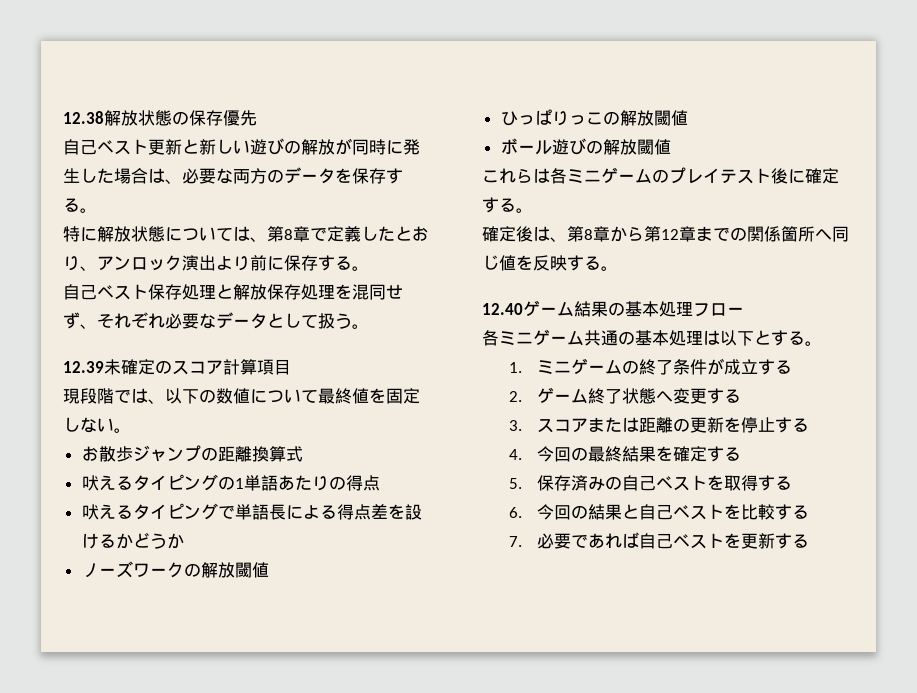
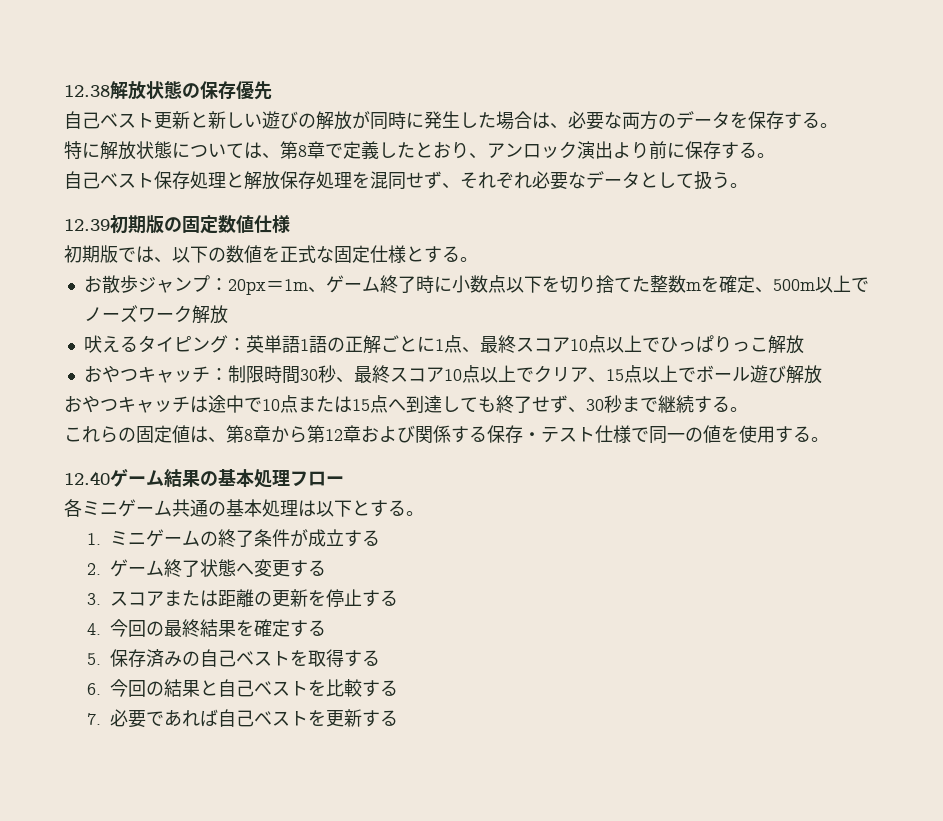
- 12.39未確定のスコア計算項目
- 現段階では、以下の数値について最終値を固定しない。
- お散歩ジャンプの距離換算式
- 吠えるタイピングの1単語あたりの得点
- 吠えるタイピングで単語長による得点差を設けるかどうか
- ノーズワークの解放閾値
- ひっぱりっこの解放閾値
- ボール遊びの解放閾値
- これらは各ミニゲームのプレイテスト後に確定する。
- 確定後は、第8章から第12章までの関係箇所へ同じ値を反映する。
+ 12.39初期版の固定数値仕様
+ 初期版では、以下の数値を正式な固定仕様とする。
+ お散歩ジャンプ：20px＝1m、ゲーム終了時に小数点以下を切り捨てた整数mを確定、500m以上でノーズワーク解放
+ 吠えるタイピング：英単語1語の正解ごとに1点、最終スコア10点以上でひっぱりっこ解放
+ おやつキャッチ：制限時間30秒、最終スコア10点以上でクリア、15点以上でボール遊び解放
+ おやつキャッチは途中で10点または15点へ到達しても終了せず、30秒まで継続する。
+ これらの固定値は、第8章から第12章および関係する保存・テスト仕様で同一の値を使用する。

